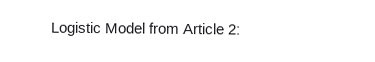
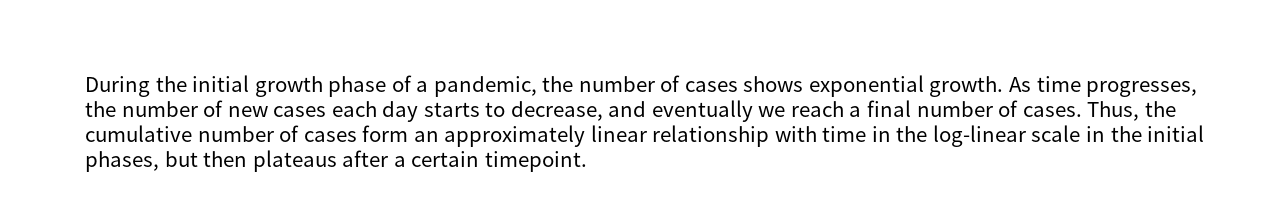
- Logistic Model from Article 2:
+ During the initial growth phase of a pandemic, the number of cases shows exponential growth. As time progresses, the number of new cases each day starts to decrease, and eventually we reach a final number of cases. Thus, the cumulative number of cases form an approximately linear relationship with time in the log-linear scale in the initial phases, but then plateaus after a certain timepoint.

